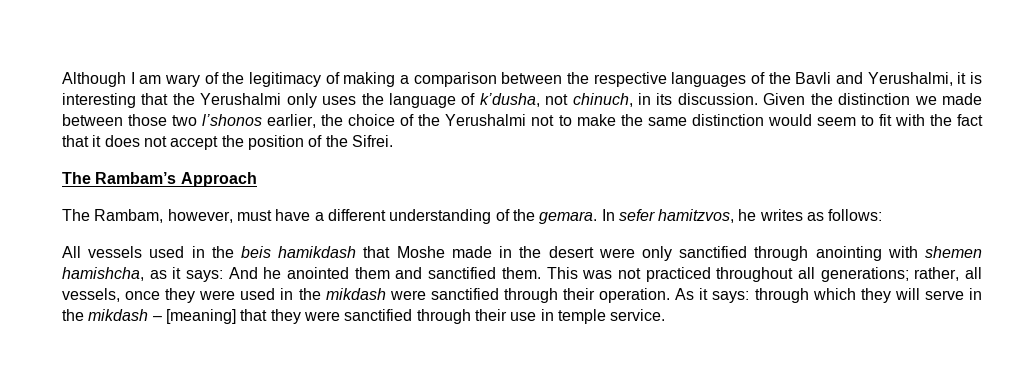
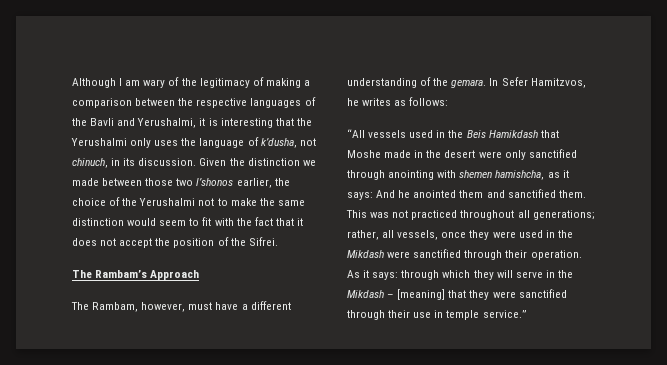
- In sefer hamitzvos, he writes as follows:
+ In Sefer Hamitzvos, he writes as follows:
- All vessels used in the beis hamikdash that Moshe made in the desert were only sanctified through anointing with shemen hamishcha, as it says: And he anointed them and sanctified them.
+ “All vessels used in the Beis Hamikdash that Moshe made in the desert were only sanctified through anointing with shemen hamishcha, as it says: And he anointed them and sanctified them.
- This was not practiced throughout all generations; rather, all vessels, once they were used in the mikdash were sanctified through their operation.
+ This was not practiced throughout all generations; rather, all vessels, once they were used in the Mikdash were sanctified through their operation.
- As it says: through which they will serve in the mikdash – [meaning] that they were sanctified through their use in temple service.
+ As it says: through which they will serve in the Mikdash – [meaning] that they were sanctified through their use in temple service.”

